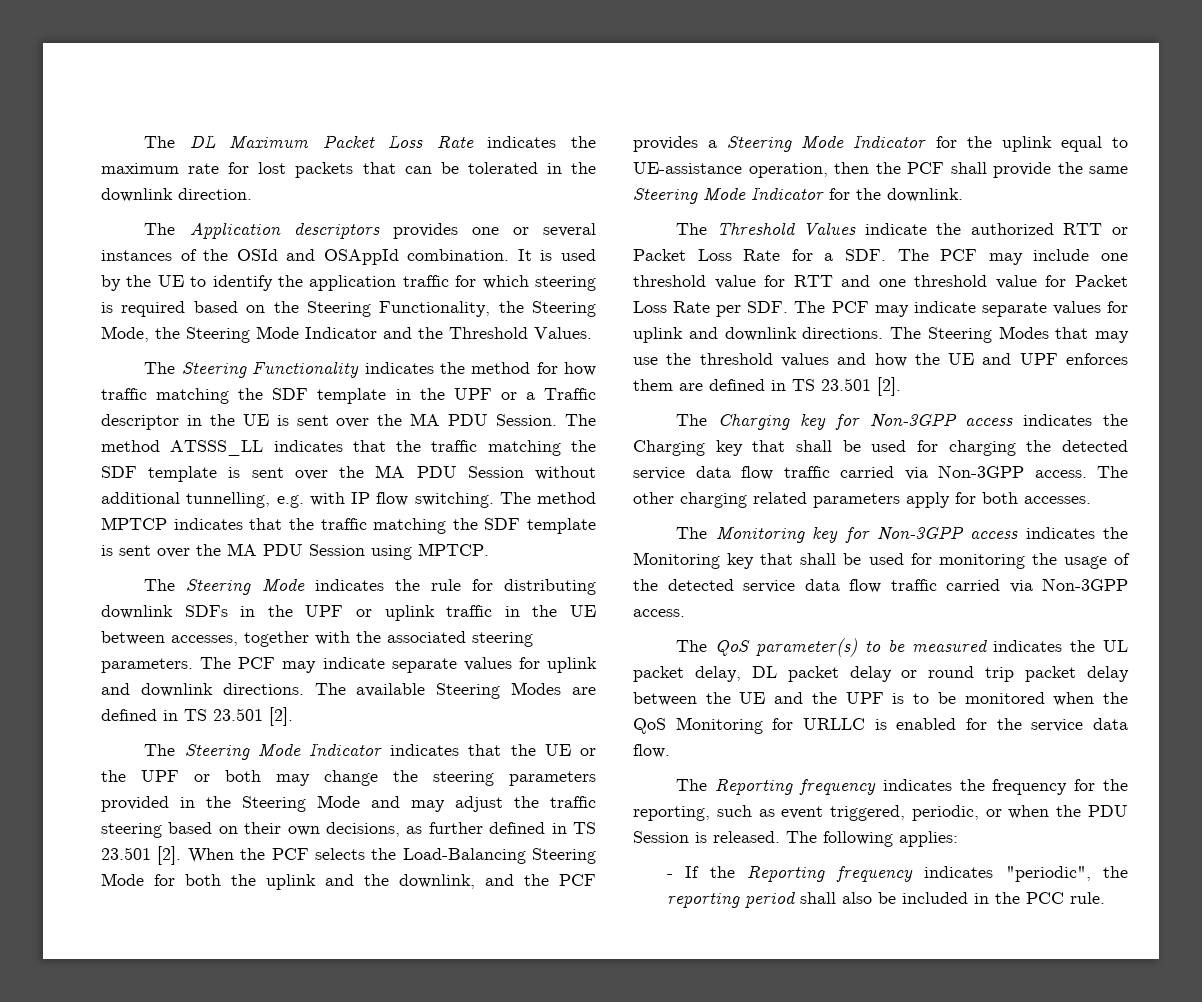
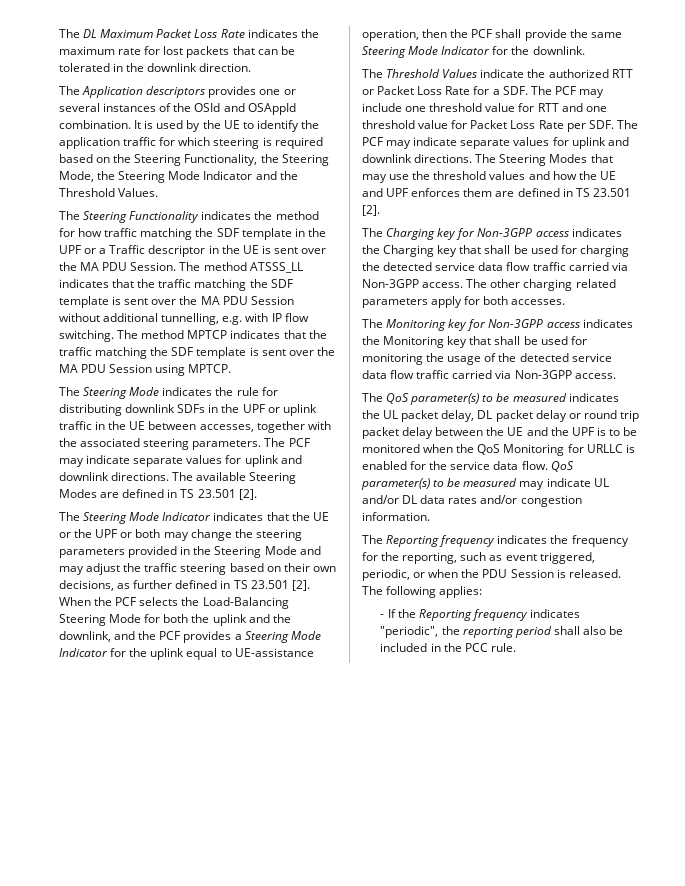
+ QoS parameter(s) to be measured may indicate UL and/or DL data rates and/or congestion information.

